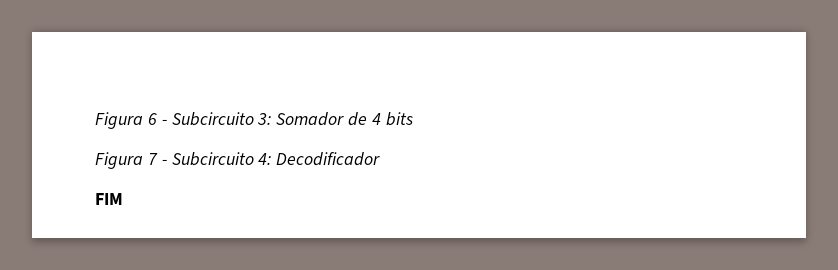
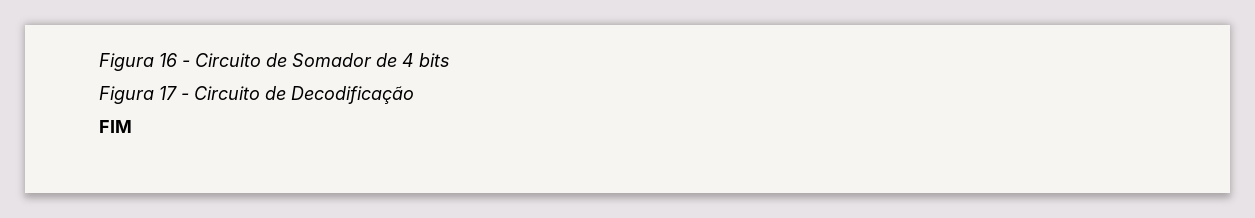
- Figura 6 - Subcircuito 3: Somador de 4 bits
+ Figura 16 - Circuito de Somador de 4 bits
- Figura 7 - Subcircuito 4: Decodificador
+ Figura 17 - Circuito de Decodificação

